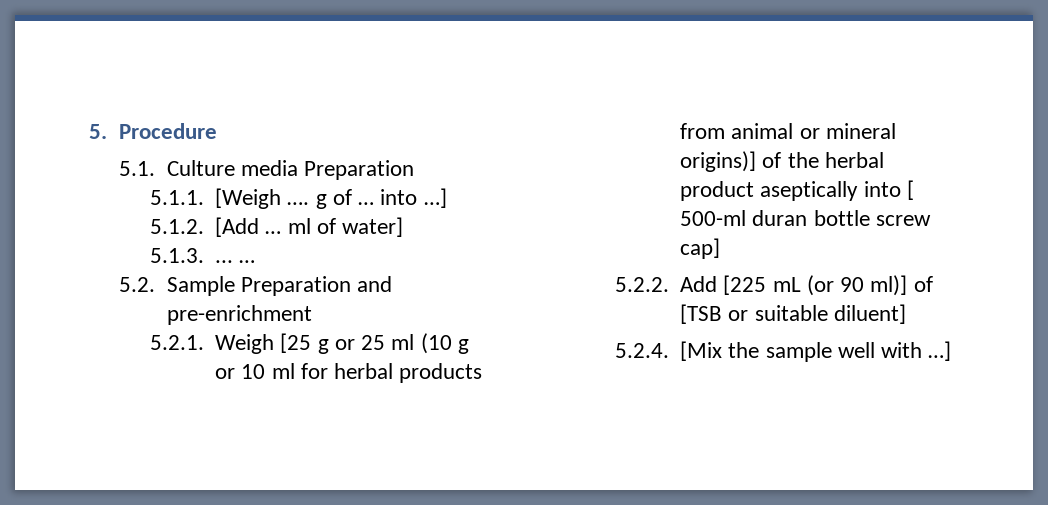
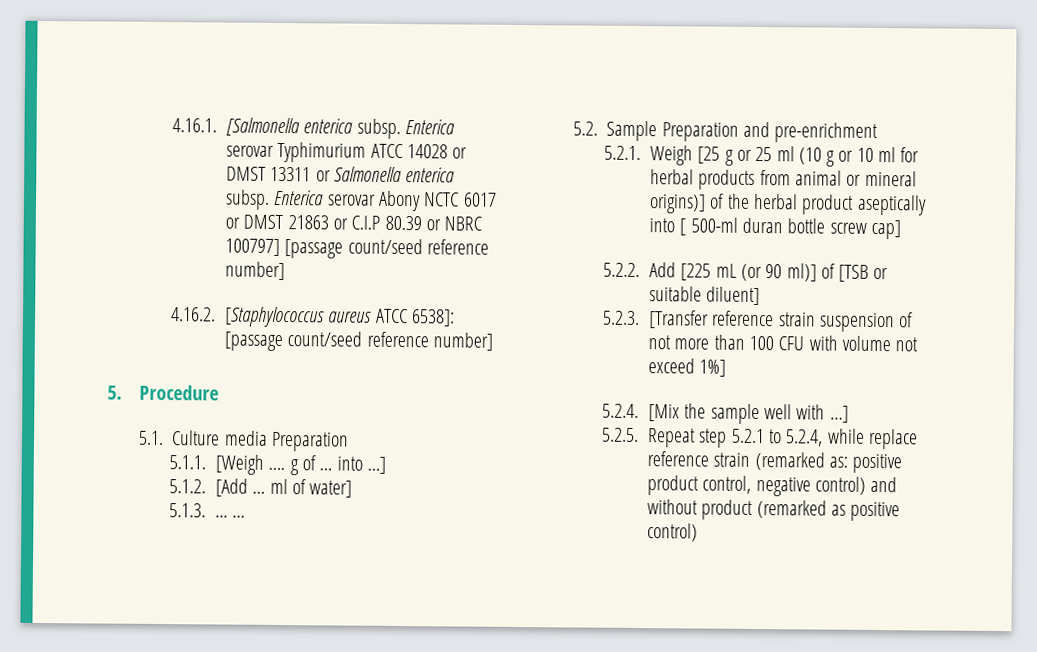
+ 4.16.1. [Salmonella enterica subsp. Enterica serovar Typhimurium ATCC 14028 or DMST 13311 or Salmonella enterica subsp. Enterica serovar Abony NCTC 6017 or DMST 21863 or C.I.P 80.39 or NBRC 100797] [passage count/seed reference number]
+ 4.16.2. [Staphylococcus aureus ATCC 6538]: [passage count/seed reference number]
+ 5.2.3. [Transfer reference strain suspension of not more than 100 CFU with volume not exceed 1%]
+ 5.2.5. Repeat step 5.2.1 to 5.2.4, while replace reference strain (remarked as: positive product control, negative control) and without product (remarked as positive control)

